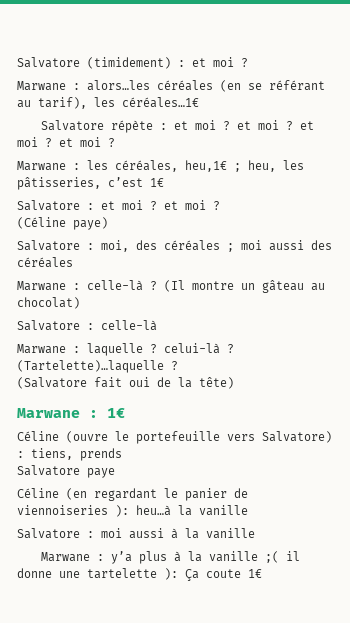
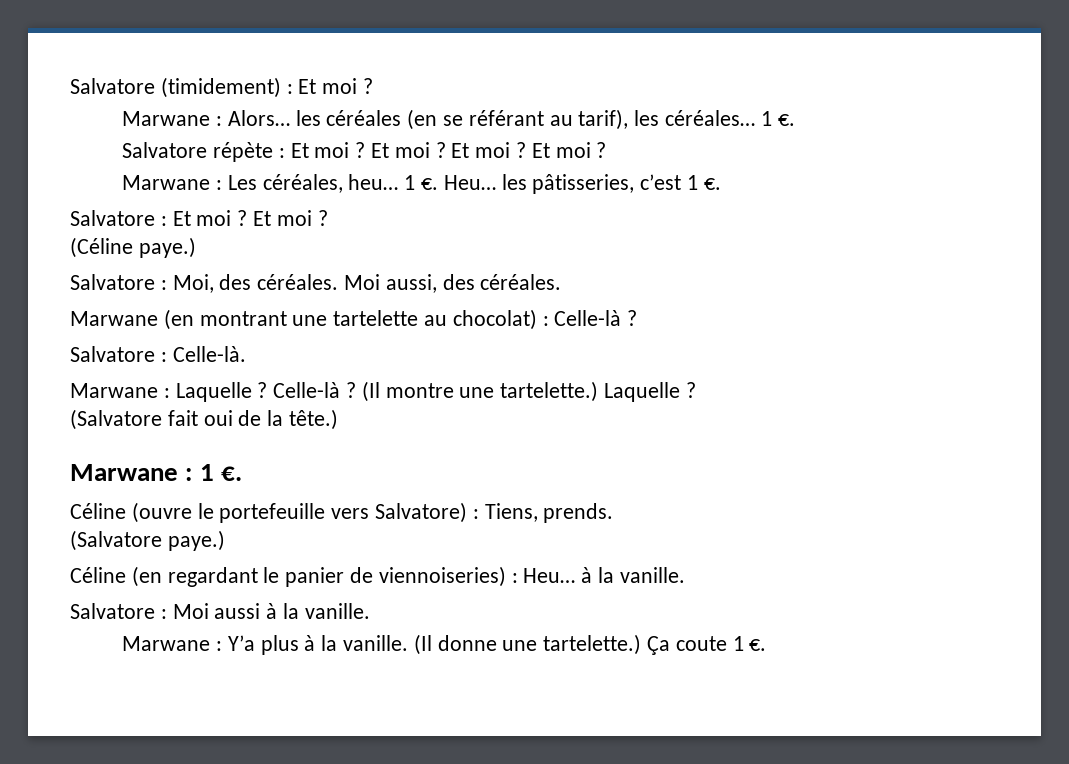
- Salvatore (timidement) : et moi ?
- Marwane : alors…les céréales (en se référant au tarif), les céréales…1€
+ Salvatore (timidement) : Et moi ?
+ Marwane : Alors… les céréales (en se référant au tarif), les céréales… 1 €.
- Salvatore répète : et moi ? et moi ? et moi ? et moi ?
- Marwane : les céréales, heu,1€ ; heu, les pâtisseries, c’est 1€
- Salvatore : et moi ? et moi ?
+ Salvatore répète : Et moi ? Et moi ? Et moi ? Et moi ?
+ Marwane : Les céréales, heu… 1 €. Heu… les pâtisseries, c’est 1 €.
+ Salvatore : Et moi ? Et moi ?
- (Céline paye)
- Salvatore : moi, des céréales ; moi aussi des céréales
- Marwane : celle-là ? (Il montre un gâteau au chocolat)
- Salvatore : celle-là
- Marwane : laquelle ? celui-là ? (Tartelette)…laquelle ?
+ (Céline paye.)
+ Salvatore : Moi, des céréales. Moi aussi, des céréales.
+ Marwane (en montrant une tartelette au chocolat) : Celle-là ?
+ Salvatore : Celle-là.
+ Marwane : Laquelle ? Celle-là ? (Il montre une tartelette.) Laquelle ?
- (Salvatore fait oui de la tête)
- Marwane : 1€
+ (Salvatore fait oui de la tête.)
+ Marwane : 1 €.
- Céline (ouvre le portefeuille vers Salvatore) : tiens, prends
- Salvatore paye
+ Céline (ouvre le portefeuille vers Salvatore) : Tiens, prends.
+ (Salvatore paye.)
- Céline (en regardant le panier de viennoiseries ): heu…à la vanille
- Salvatore : moi aussi à la vanille
- Marwane : y’a plus à la vanille ;( il donne une tartelette ): Ça coute 1€
+ Céline (en regardant le panier de viennoiseries) : Heu… à la vanille.
+ Salvatore : Moi aussi à la vanille.
+ Marwane : Y’a plus à la vanille. (Il donne une tartelette.) Ça coute 1 €.

